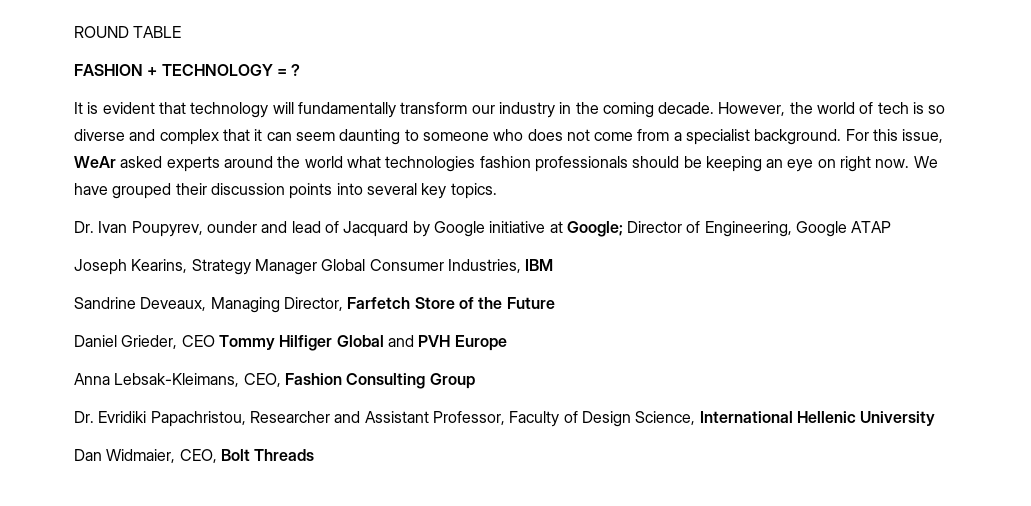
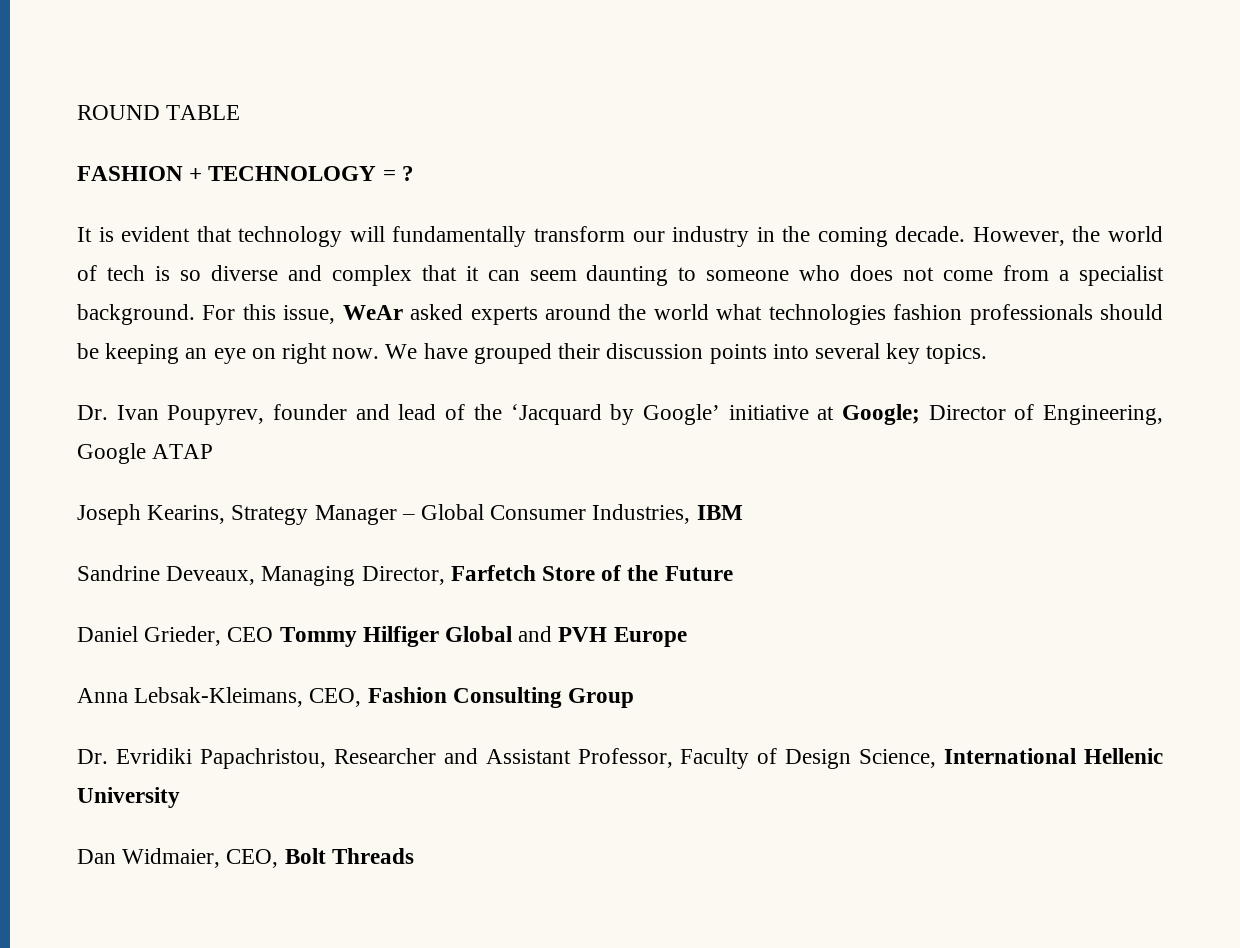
- Dr. Ivan Poupyrev, ounder and lead of Jacquard by Google initiative at Google; Director of Engineering, Google ATAP
+ Dr. Ivan Poupyrev, founder and lead of the ‘Jacquard by Google’ initiative at Google; Director of Engineering, Google ATAP
- Joseph Kearins, Strategy Manager Global Consumer Industries, IBM
+ Joseph Kearins, Strategy Manager – Global Consumer Industries, IBM

